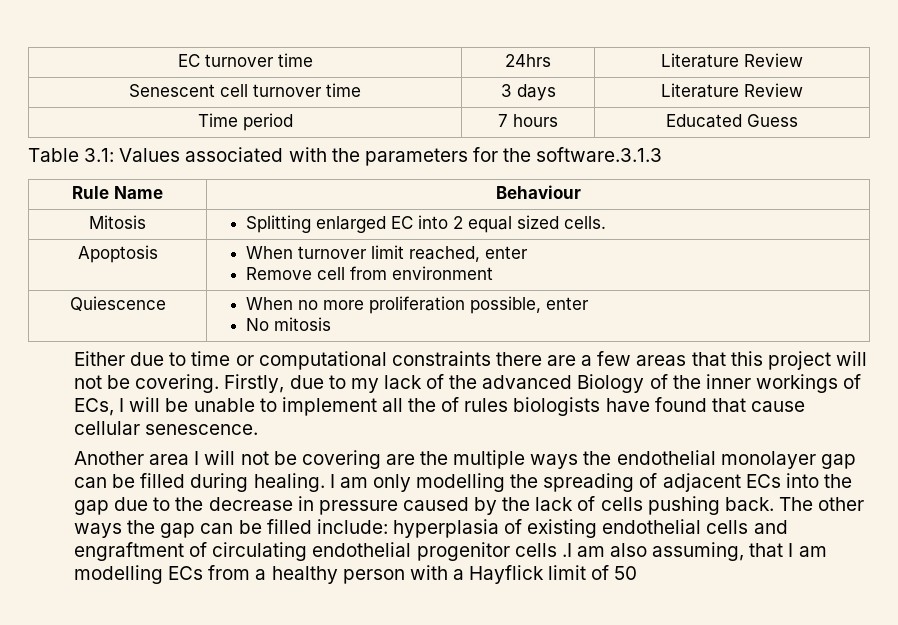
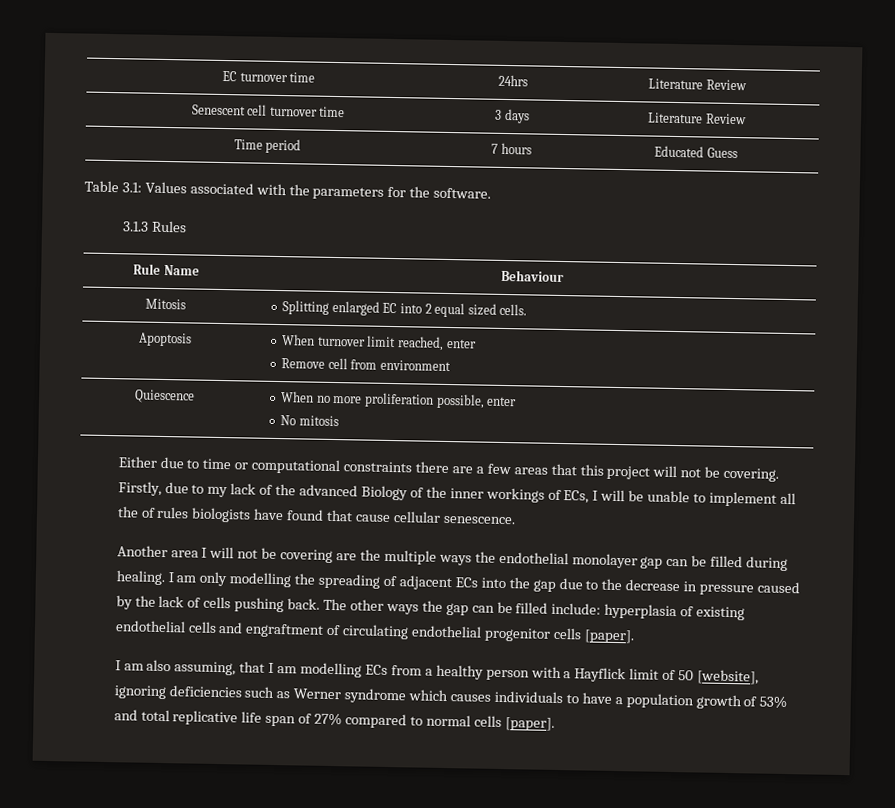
- Table 3.1: Values associated with the parameters for the software.3.1.3
+ Table 3.1: Values associated with the parameters for the software.
+ 3.1.3 Rules
- The other ways the gap can be filled include: hyperplasia of existing endothelial cells and engraftment of circulating endothelial progenitor cells .I am also assuming, that I am modelling ECs from a healthy person with a Hayflick limit of 50
+ The other ways the gap can be filled include: hyperplasia of existing endothelial cells and engraftment of circulating endothelial progenitor cells [paper].
+ I am also assuming, that I am modelling ECs from a healthy person with a Hayflick limit of 50 [website], ignoring deficiencies such as Werner syndrome which causes individuals to have a population growth of 53% and total replicative life span of 27% compared to normal cells [paper].

